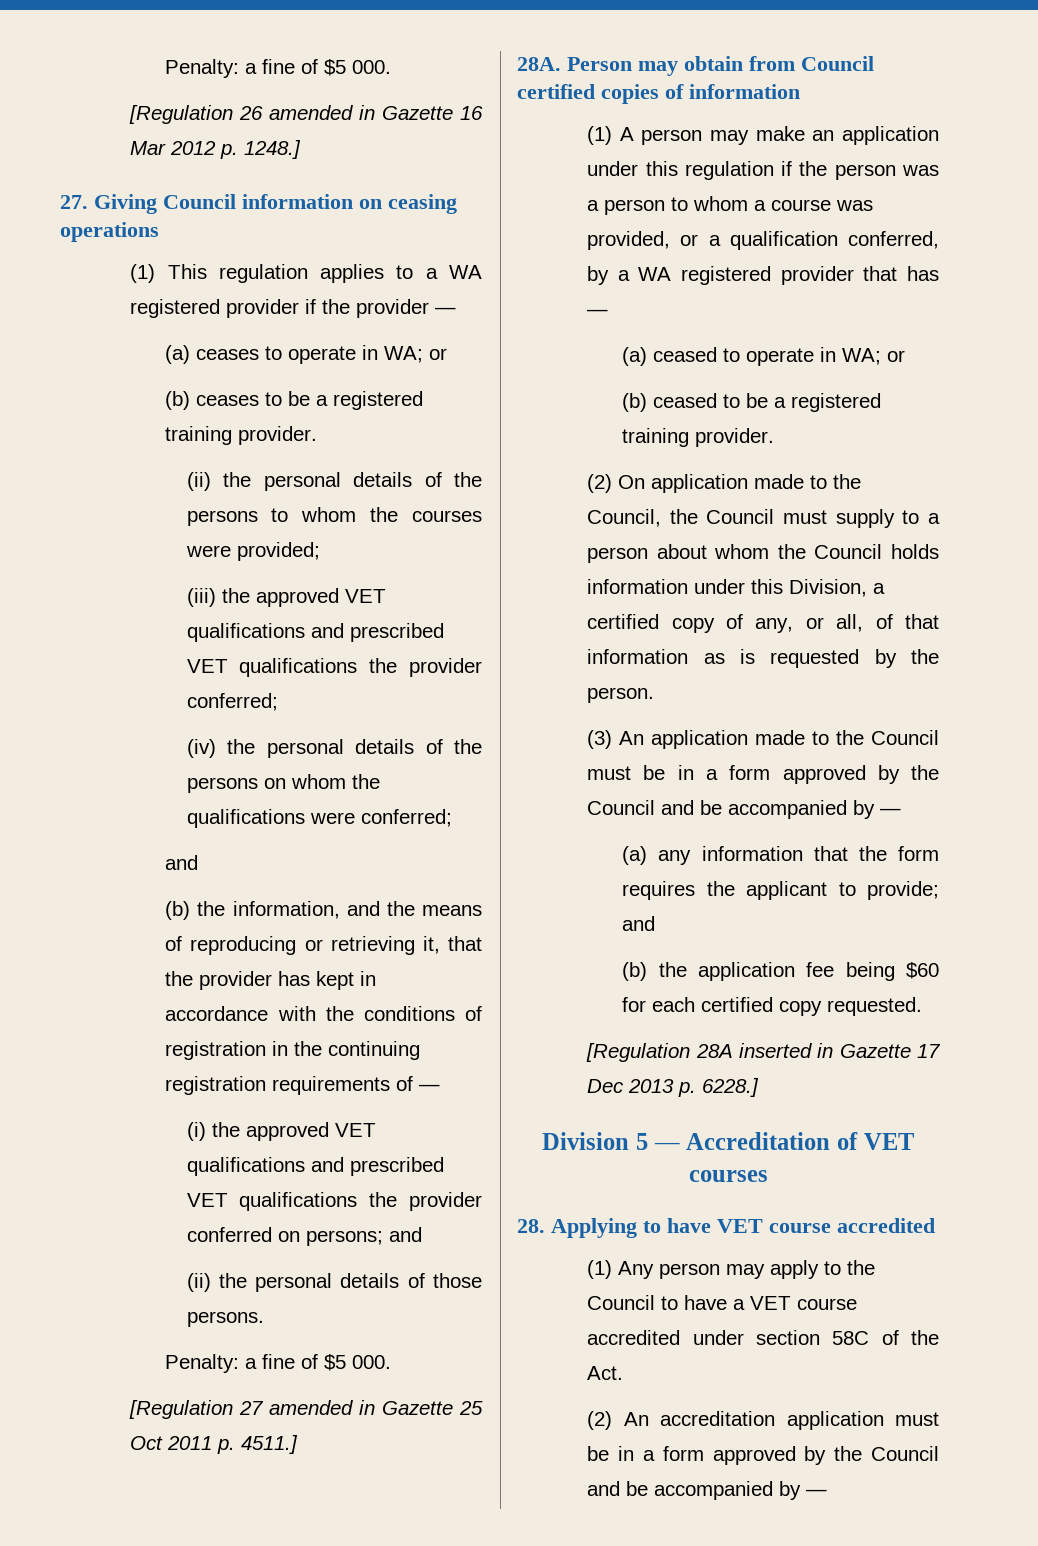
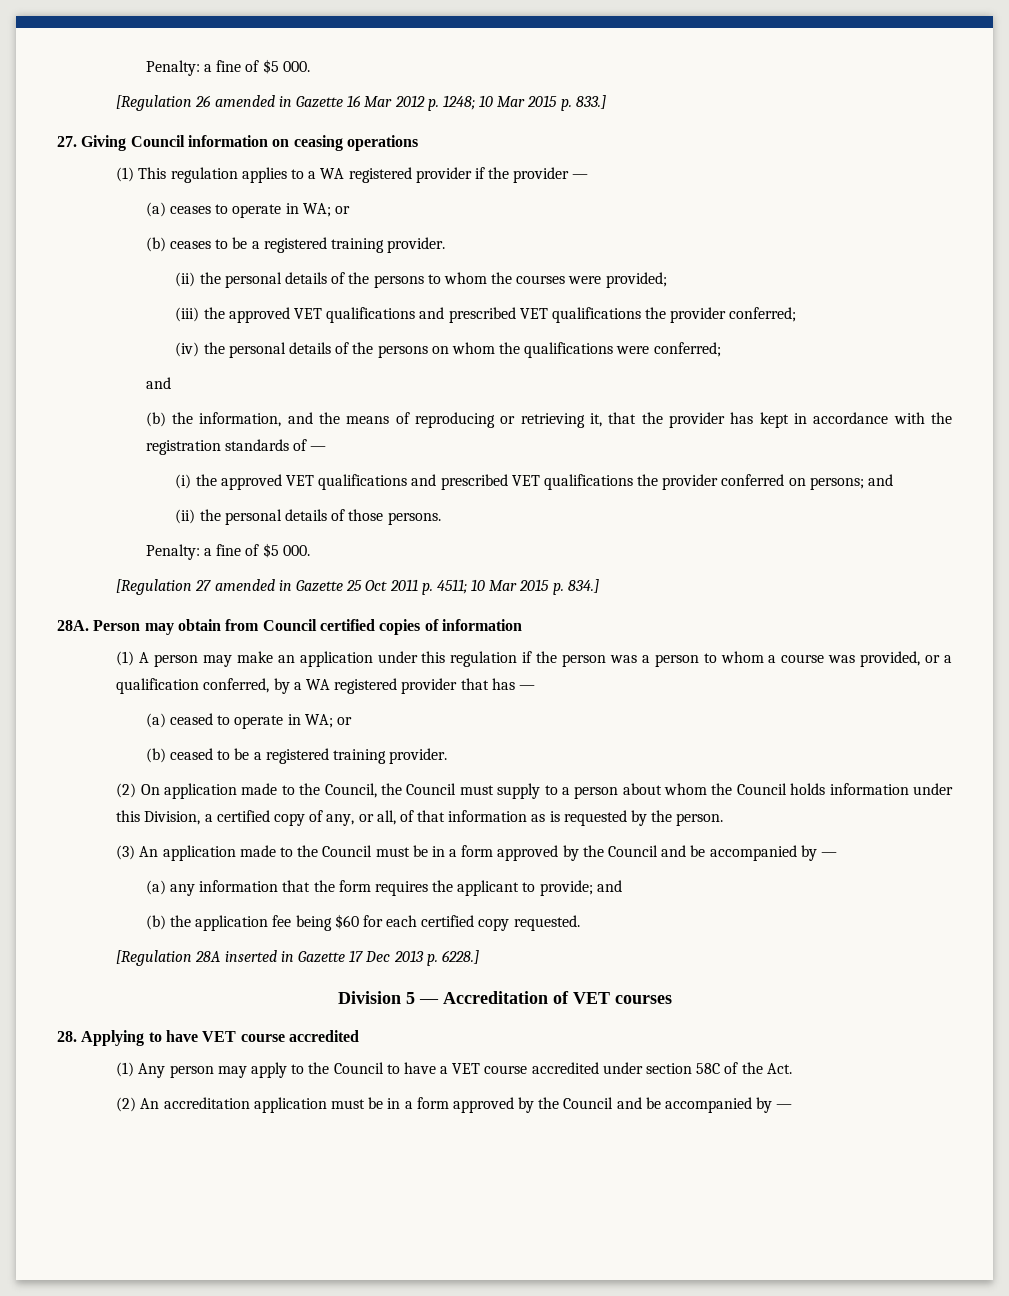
- [Regulation 26 amended in Gazette 16 Mar 2012 p. 1248.]
+ [Regulation 26 amended in Gazette 16 Mar 2012 p. 1248; 10 Mar 2015 p. 833.]
- (b) the information, and the means of reproducing or retrieving it, that the provider has kept in accordance with the conditions of registration in the continuing registration requirements of —
+ (b) the information, and the means of reproducing or retrieving it, that the provider has kept in accordance with the registration standards of —
- [Regulation 27 amended in Gazette 25 Oct 2011 p. 4511.]
+ [Regulation 27 amended in Gazette 25 Oct 2011 p. 4511; 10 Mar 2015 p. 834.]

